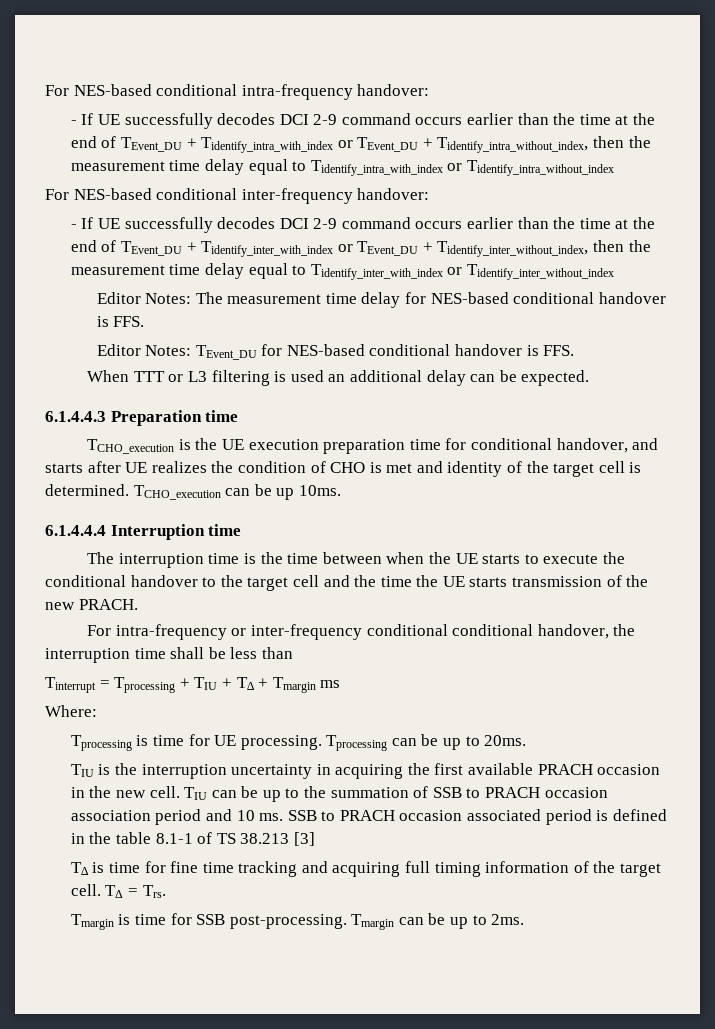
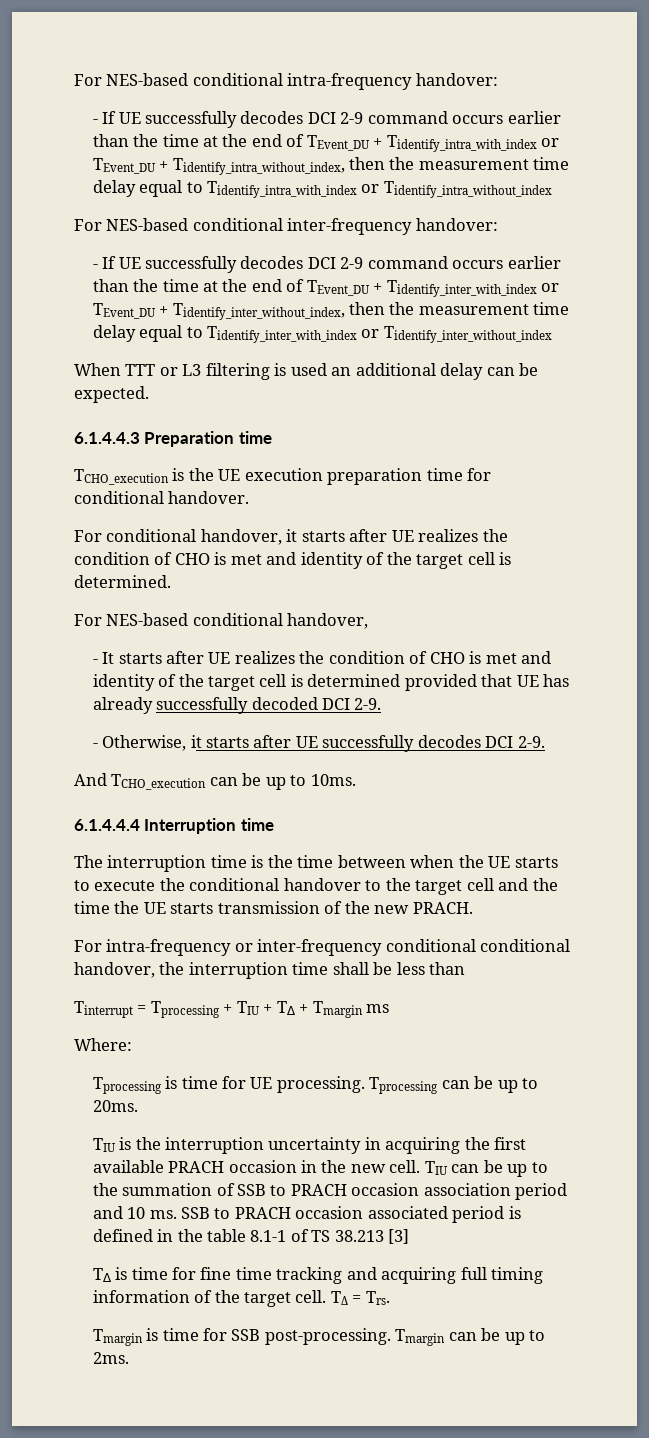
- Editor Notes: The measurement time delay for NES-based conditional handover is FFS.
- Editor Notes: TEvent_DU for NES-based conditional handover is FFS.
- TCHO_execution is the UE execution preparation time for conditional handover, and starts after UE realizes the condition of CHO is met and identity of the target cell is determined. TCHO_execution can be up 10ms.
+ TCHO_execution is the UE execution preparation time for conditional handover.
+ For conditional handover, it starts after UE realizes the condition of CHO is met and identity of the target cell is determined.
+ For NES-based conditional handover,
+ - It starts after UE realizes the condition of CHO is met and identity of the target cell is determined provided that UE has already successfully decoded DCI 2-9.
+ - Otherwise, it starts after UE successfully decodes DCI 2-9.
+ And TCHO_execution can be up to 10ms.

